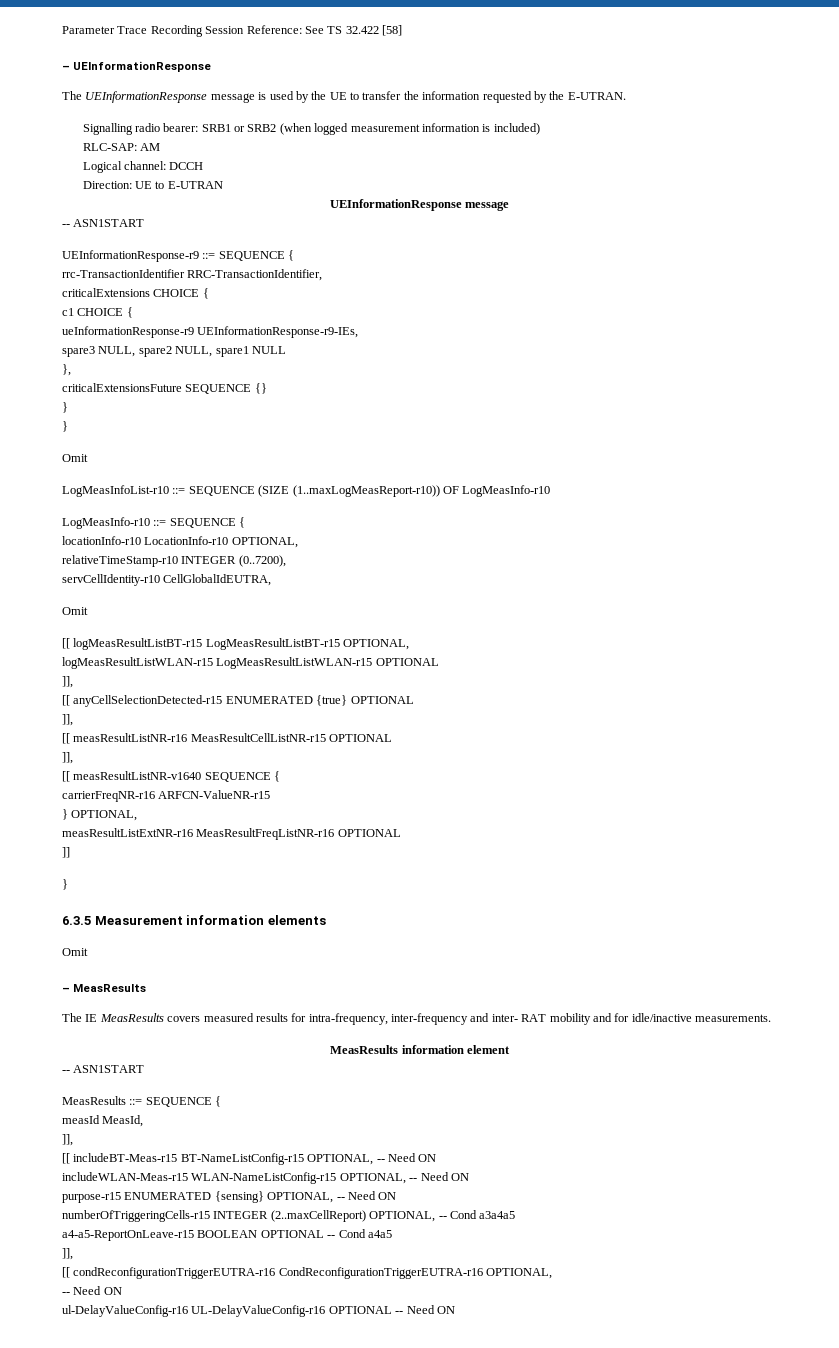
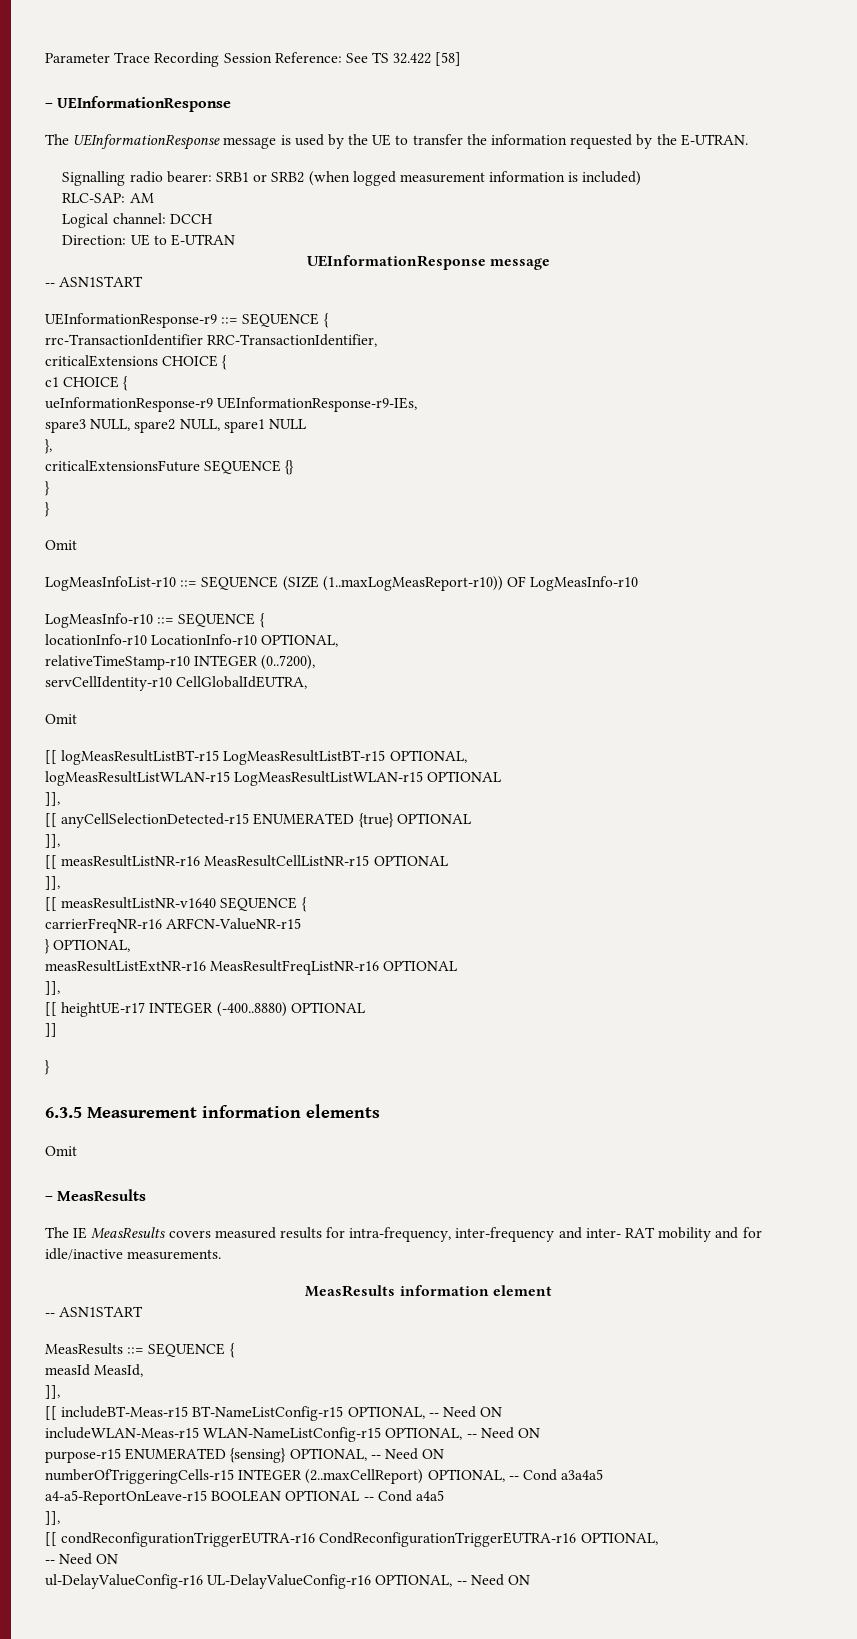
  measResultListExtNR-r16 MeasResultFreqListNR-r16 OPTIONAL
+ ]],
+ [[ heightUE-r17 INTEGER (-400..8880) OPTIONAL
- ul-DelayValueConfig-r16 UL-DelayValueConfig-r16 OPTIONAL -- Need ON
+ ul-DelayValueConfig-r16 UL-DelayValueConfig-r16 OPTIONAL, -- Need ON

